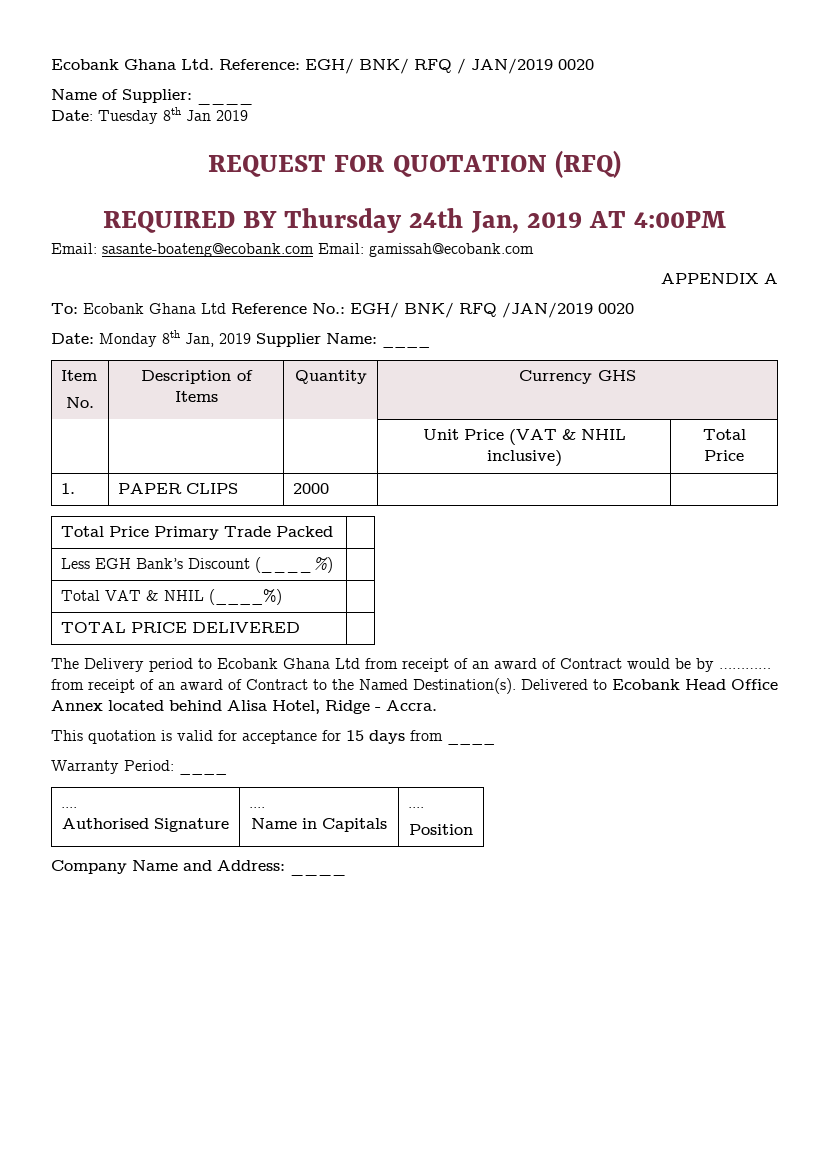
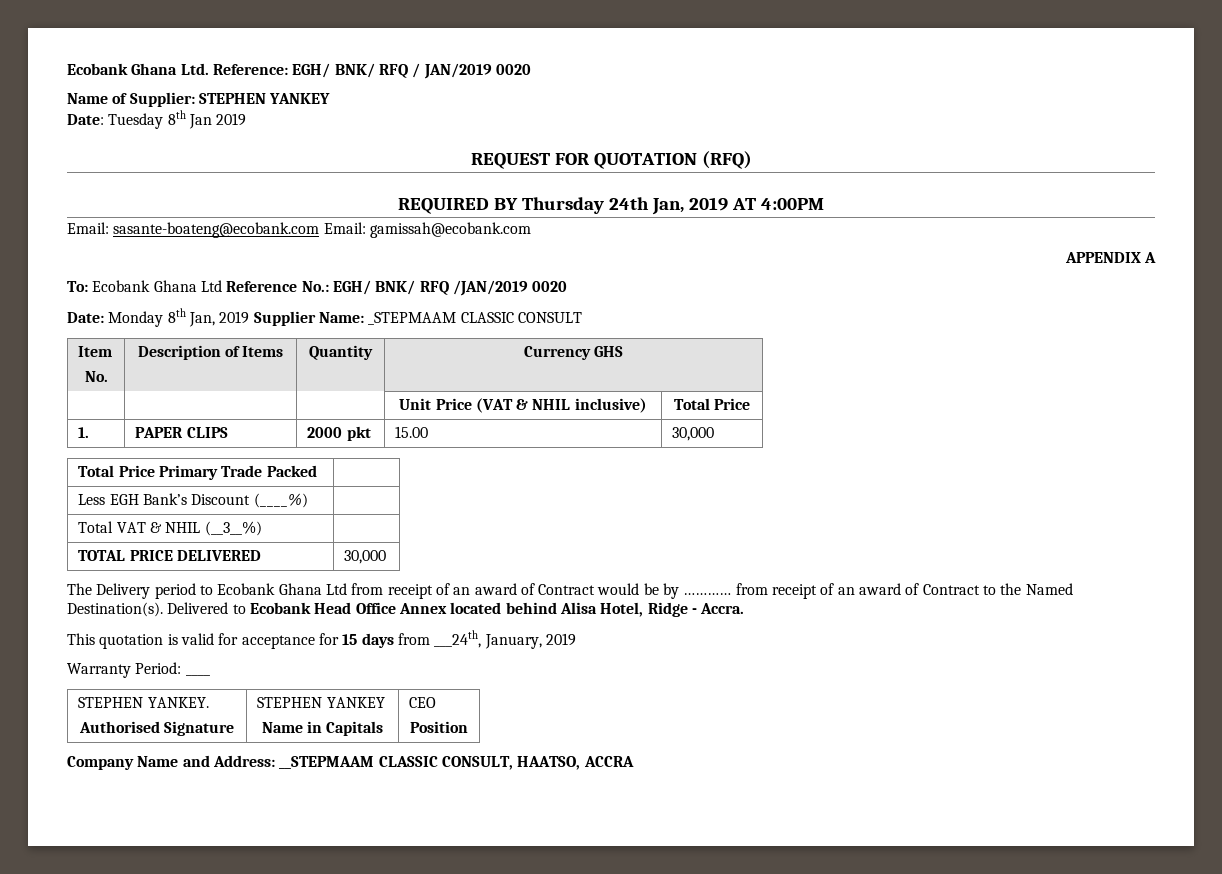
- Name of Supplier: ____
+ Name of Supplier: STEPHEN YANKEY
- Date: Monday 8th Jan, 2019 Supplier Name: ____
+ Date: Monday 8th Jan, 2019 Supplier Name: _STEPMAAM CLASSIC CONSULT
- 1. | PAPER CLIPS | 2000 | |
+ 1. | PAPER CLIPS | 2000 pkt | 15.00 | 30,000
- Total VAT & NHIL (____%) |
+ Total VAT & NHIL (__3__%) |
- TOTAL PRICE DELIVERED |
+ TOTAL PRICE DELIVERED | 30,000
- This quotation is valid for acceptance for 15 days from ____
+ This quotation is valid for acceptance for 15 days from ___24th, January, 2019
  Warranty Period: ____
- ....
- Authorised Signature | ....
- Name in Capitals | ....
+ STEPHEN YANKEY.
+ Authorised Signature | STEPHEN YANKEY
+ Name in Capitals | CEO
- Company Name and Address: ____
+ Company Name and Address: __STEPMAAM CLASSIC CONSULT, HAATSO, ACCRA

